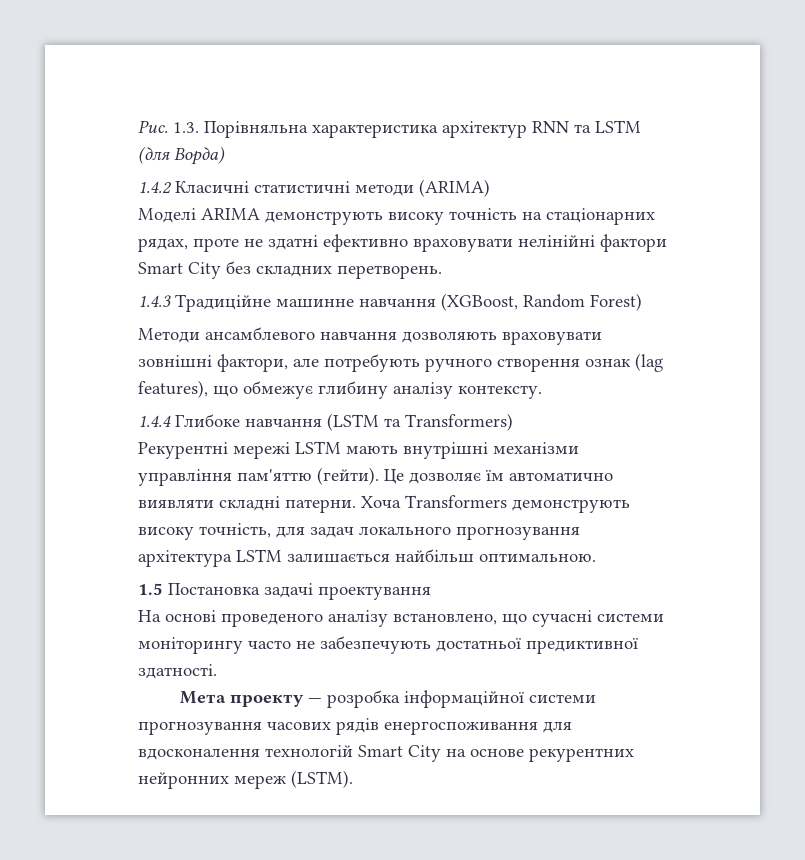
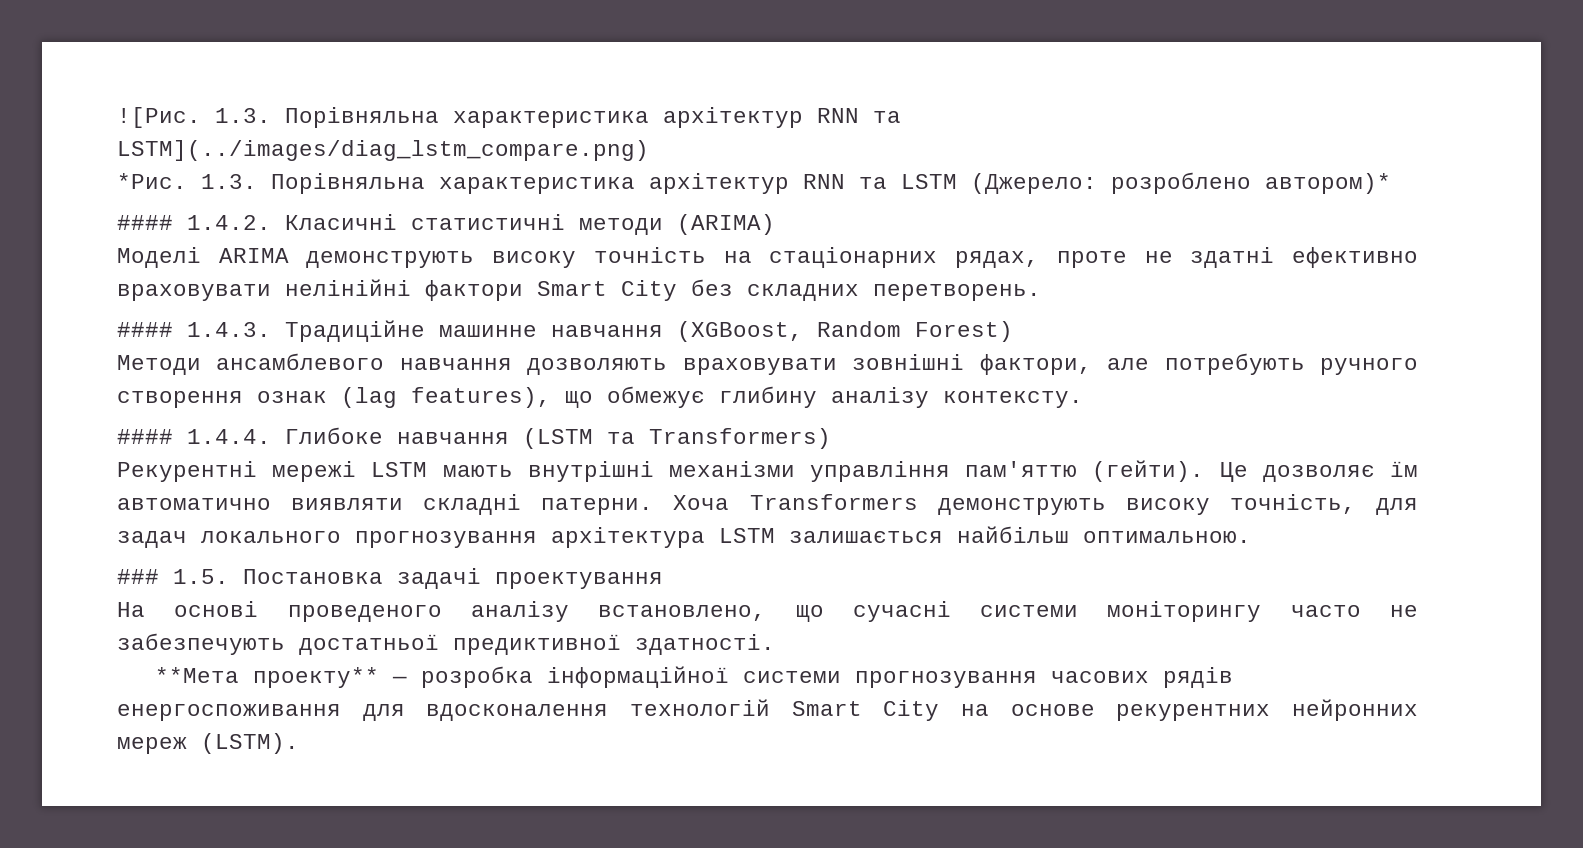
- Рис. 1.3. Порівняльна характеристика архітектур RNN та LSTM (для Ворда)
- 1.4.2 Класичні статистичні методи (ARIMA)
+ ![Рис. 1.3. Порівняльна характеристика архітектур RNN та LSTM](../images/diag_lstm_compare.png)
+ *Рис. 1.3. Порівняльна характеристика архітектур RNN та LSTM (Джерело: розроблено автором)*
+ #### 1.4.2. Класичні статистичні методи (ARIMA)
- 1.4.3 Традиційне машинне навчання (XGBoost, Random Forest)
+ #### 1.4.3. Традиційне машинне навчання (XGBoost, Random Forest)
- 1.4.4 Глибоке навчання (LSTM та Transformers)
+ #### 1.4.4. Глибоке навчання (LSTM та Transformers)
- 1.5 Постановка задачі проектування
+ ### 1.5. Постановка задачі проектування
- Мета проекту — розробка інформаційної системи прогнозування часових рядів енергоспоживання для вдосконалення технологій Smart City на основе рекурентних нейронних мереж (LSTM).
+ **Мета проекту** — розробка інформаційної системи прогнозування часових рядів енергоспоживання для вдосконалення технологій Smart City на основе рекурентних нейронних мереж (LSTM).

